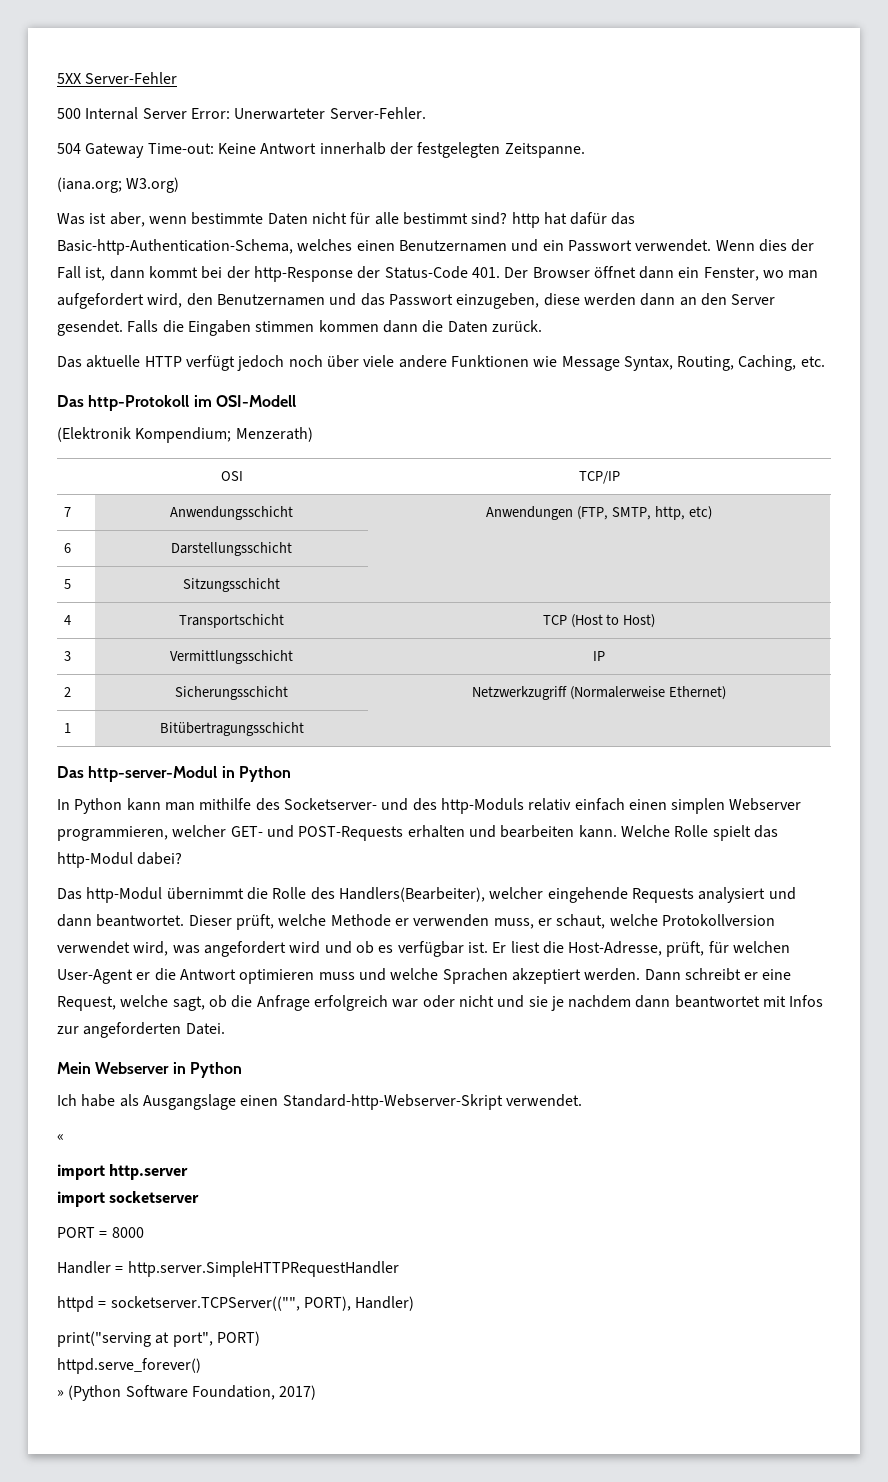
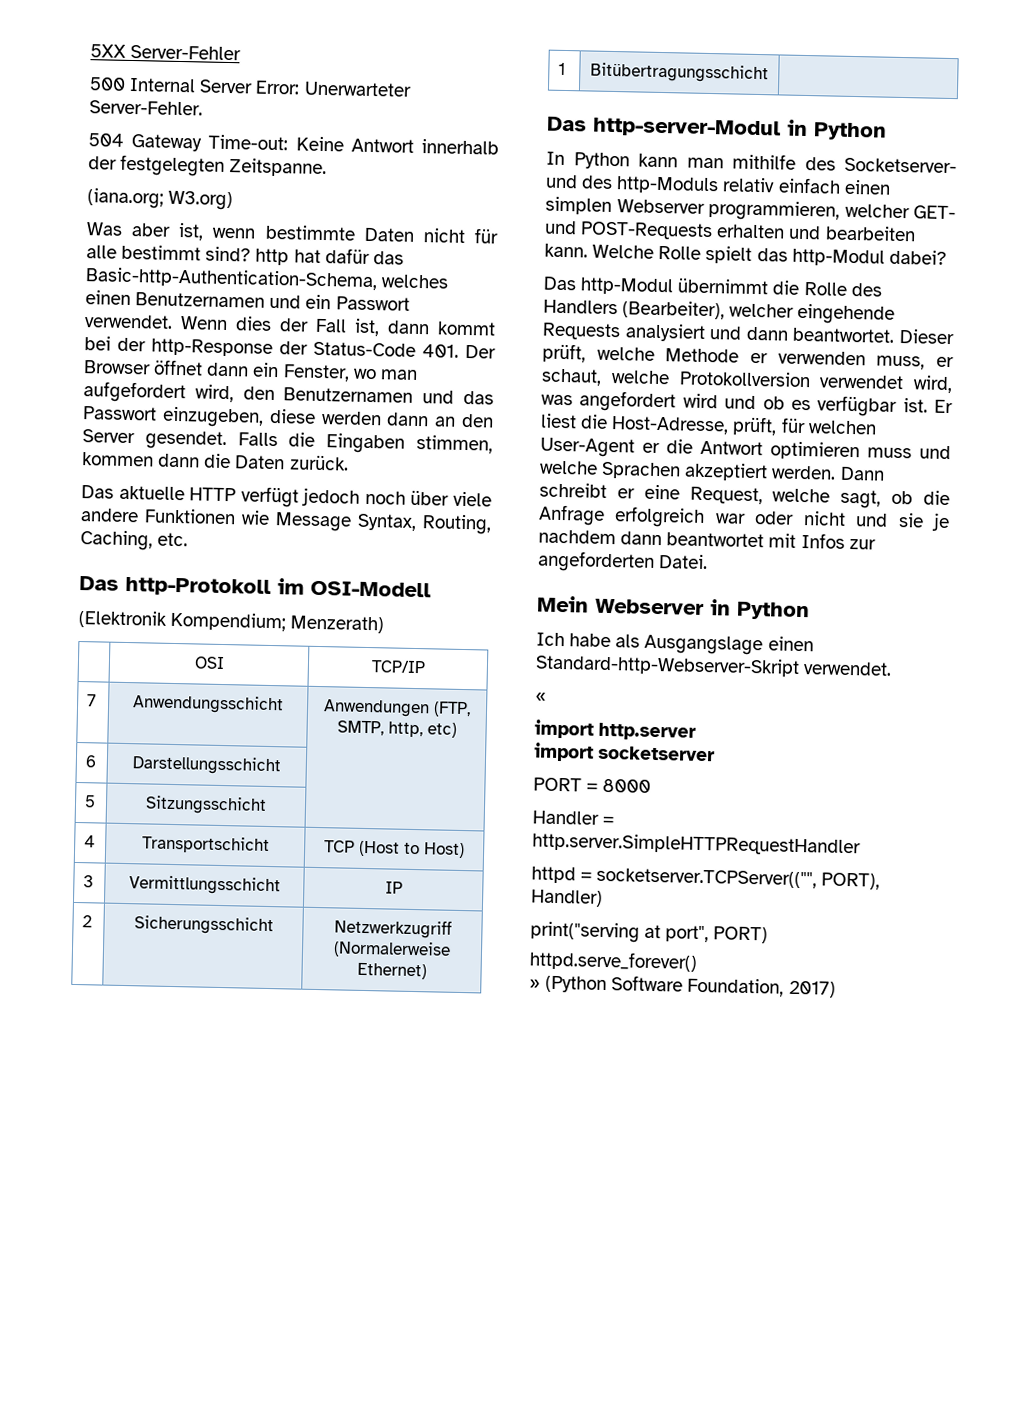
- Was ist aber, wenn bestimmte Daten nicht für alle bestimmt sind? http hat dafür das Basic-http-Authentication-Schema, welches einen Benutzernamen und ein Passwort verwendet.
+ Was aber ist, wenn bestimmte Daten nicht für alle bestimmt sind? http hat dafür das Basic-http-Authentication-Schema, welches einen Benutzernamen und ein Passwort verwendet.
- Falls die Eingaben stimmen kommen dann die Daten zurück.
+ Falls die Eingaben stimmen, kommen dann die Daten zurück.
- Das http-Modul übernimmt die Rolle des Handlers(Bearbeiter), welcher eingehende Requests analysiert und dann beantwortet.
+ Das http-Modul übernimmt die Rolle des Handlers (Bearbeiter), welcher eingehende Requests analysiert und dann beantwortet.

